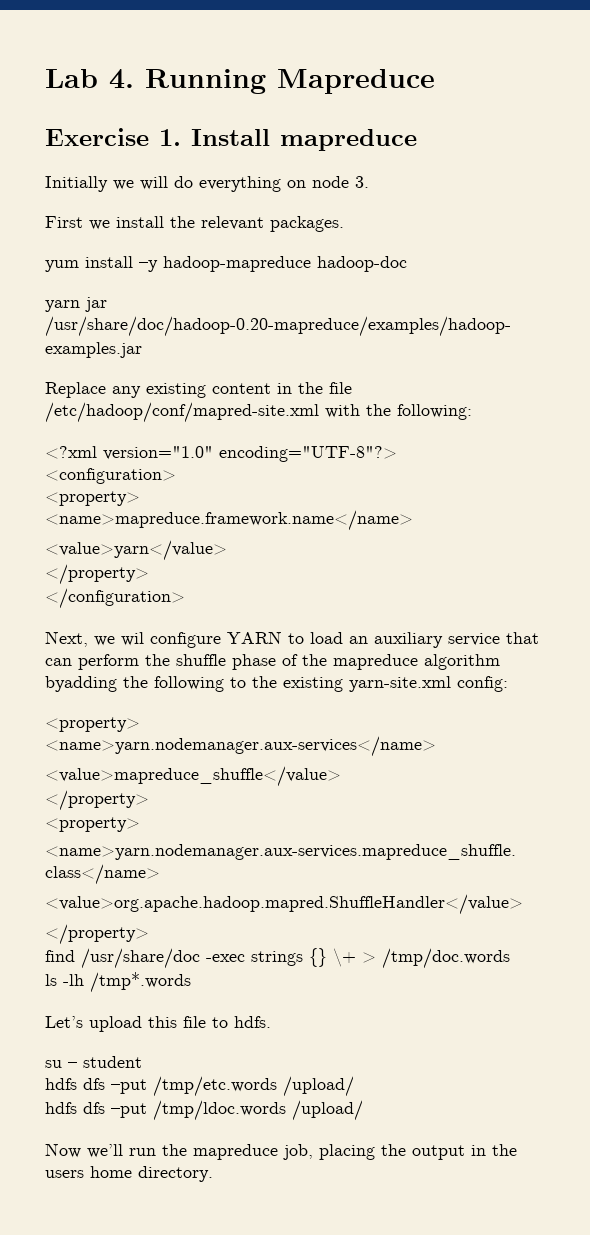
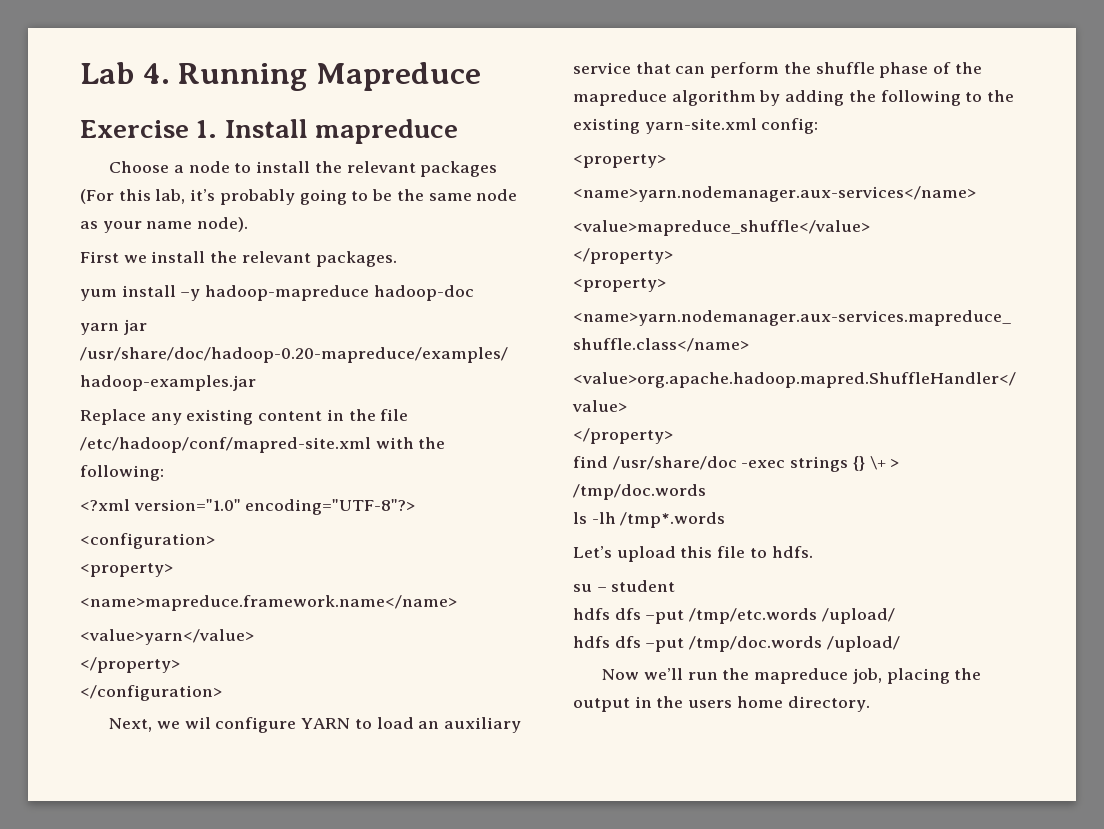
- Initially we will do everything on node 3.
+ Choose a node to install the relevant packages (For this lab, it’s probably going to be the same node as your name node).
- Next, we wil configure YARN to load an auxiliary service that can perform the shuffle phase of the mapreduce algorithm byadding the following to the existing yarn-site.xml config:
+ Next, we wil configure YARN to load an auxiliary service that can perform the shuffle phase of the mapreduce algorithm by adding the following to the existing yarn-site.xml config:
- hdfs dfs –put /tmp/ldoc.words /upload/
+ hdfs dfs –put /tmp/doc.words /upload/

